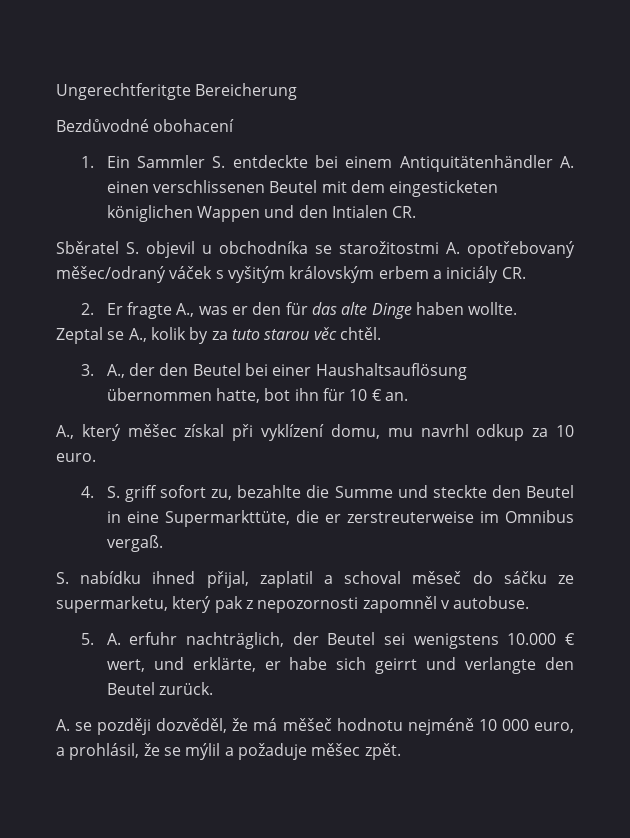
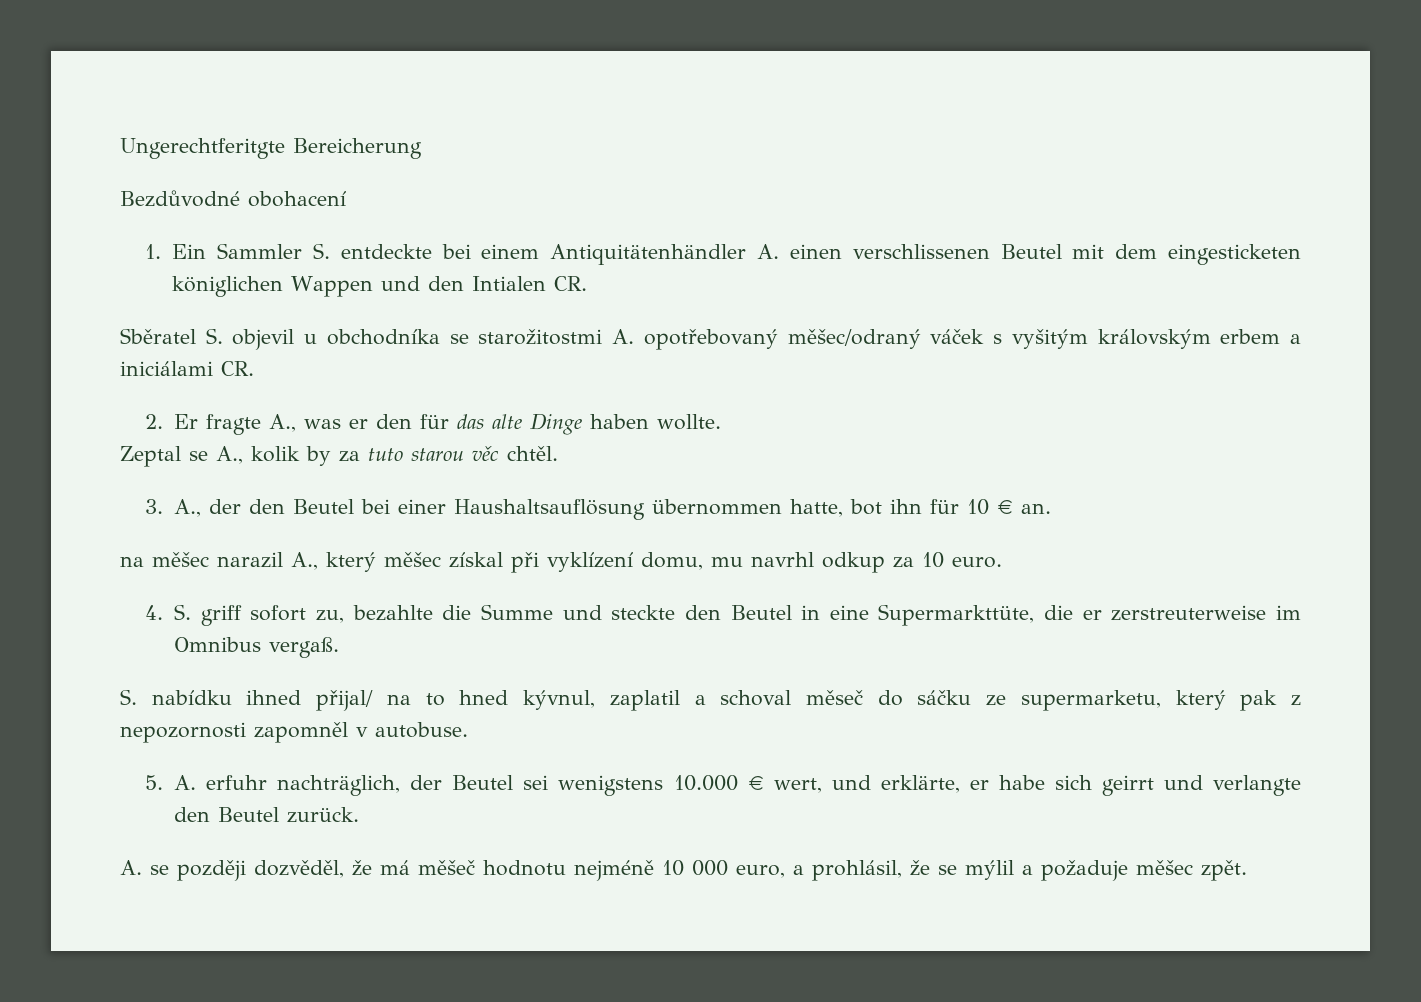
- Sběratel S. objevil u obchodníka se starožitostmi A. opotřebovaný měšec/odraný váček s vyšitým královským erbem a iniciály CR.
+ Sběratel S. objevil u obchodníka se starožitostmi A. opotřebovaný měšec/odraný váček s vyšitým královským erbem a iniciálami CR.
- A., který měšec získal při vyklízení domu, mu navrhl odkup za 10 euro.
+ na měšec narazil A., který měšec získal při vyklízení domu, mu navrhl odkup za 10 euro.
- S. nabídku ihned přijal, zaplatil a schoval měseč do sáčku ze supermarketu, který pak z nepozornosti zapomněl v autobuse.
+ S. nabídku ihned přijal/ na to hned kývnul, zaplatil a schoval měseč do sáčku ze supermarketu, který pak z nepozornosti zapomněl v autobuse.

